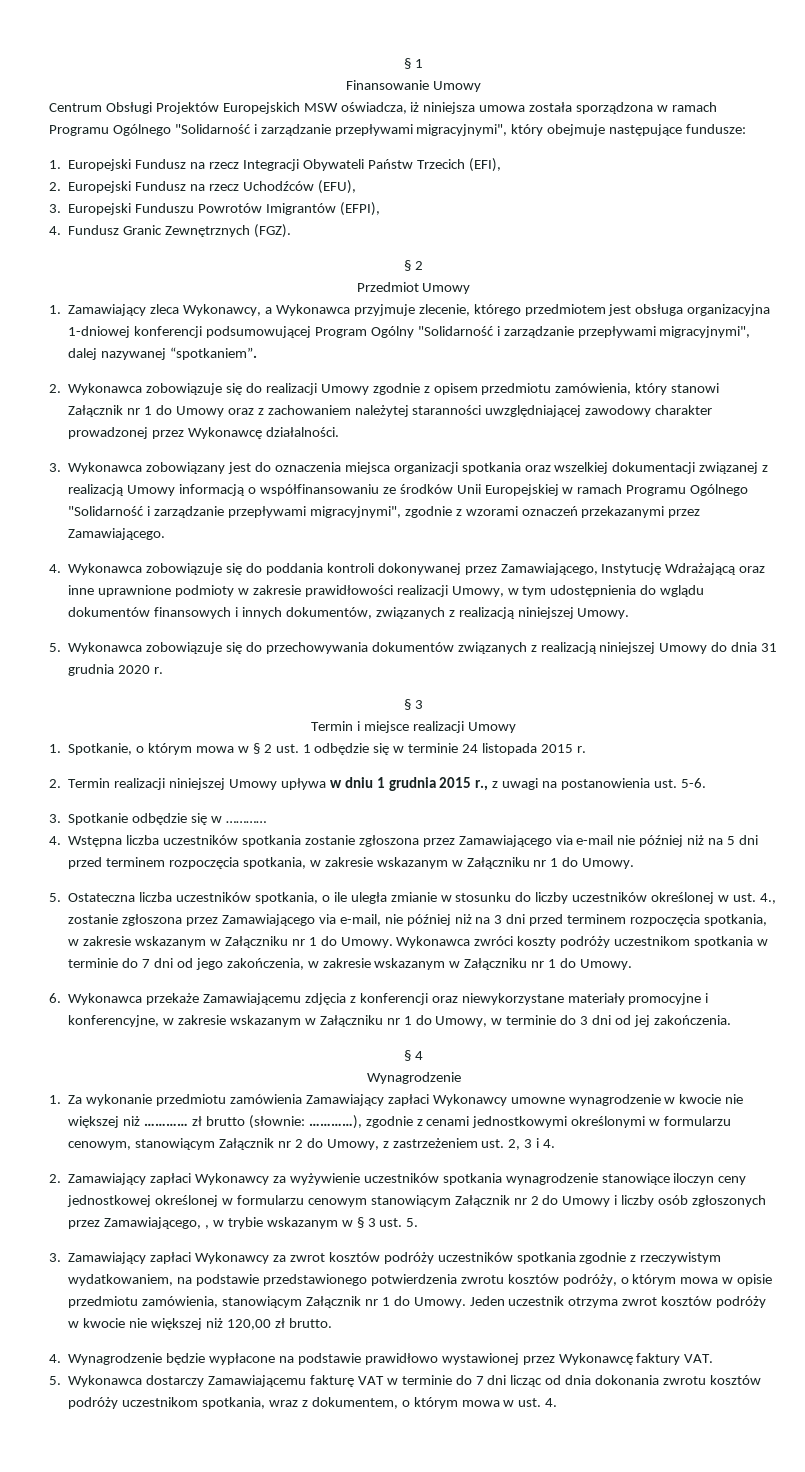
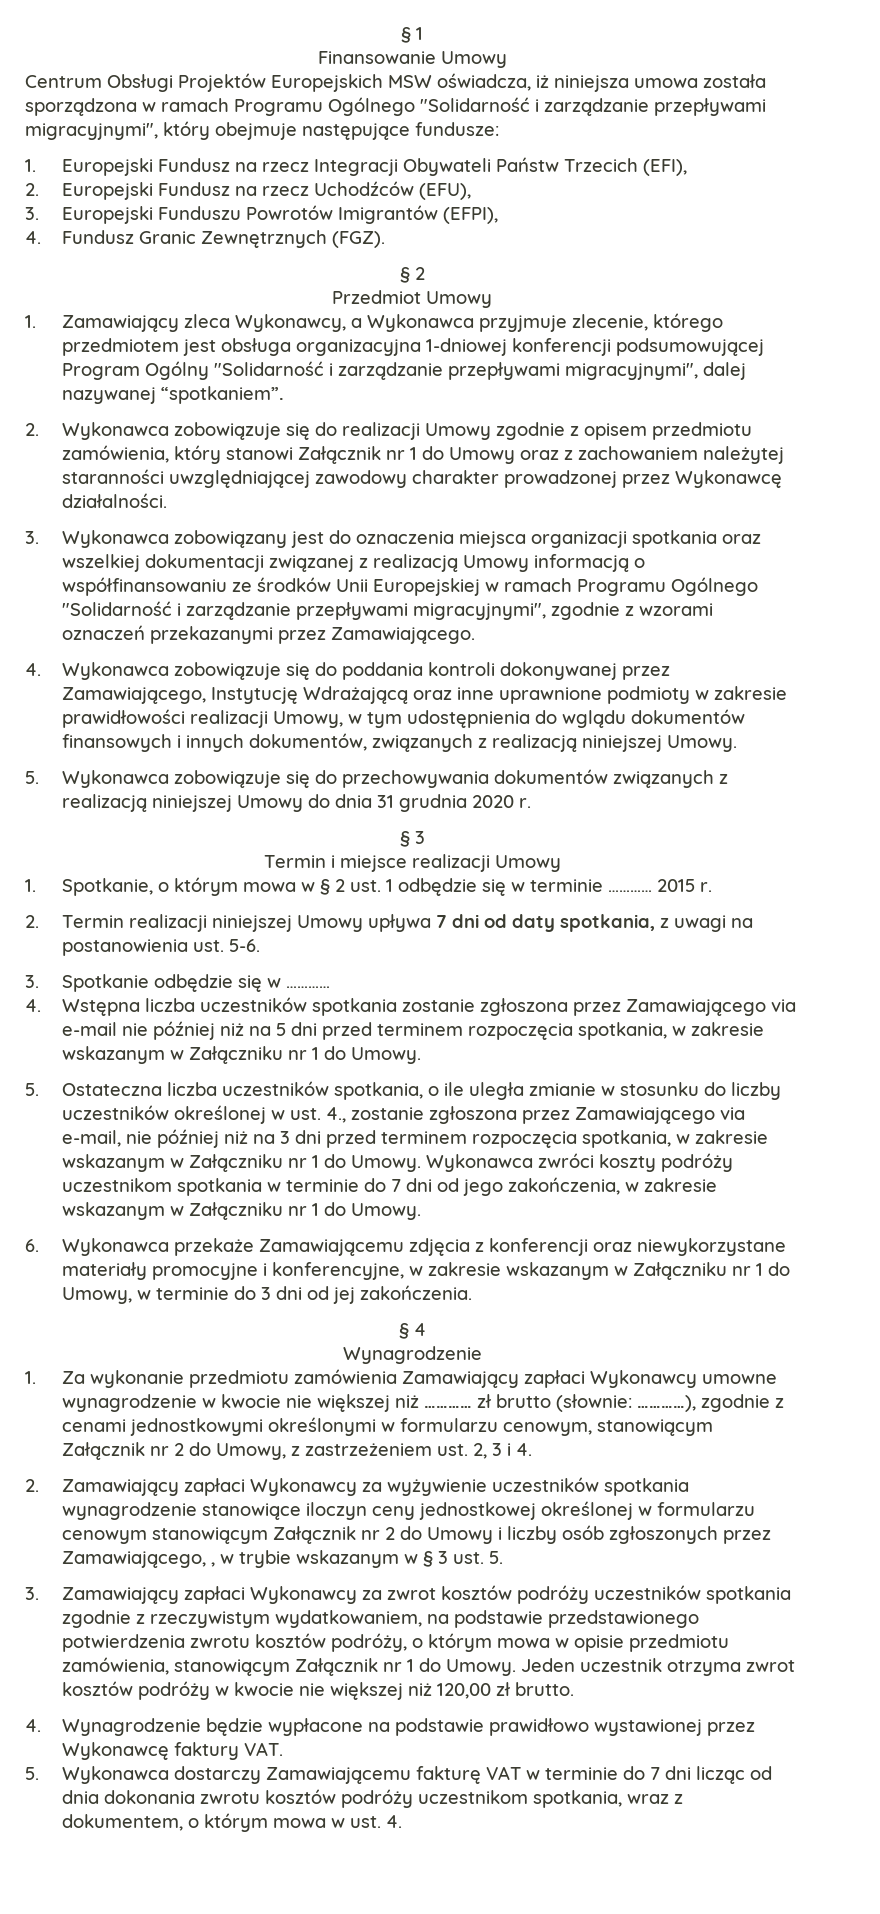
- 1. Spotkanie, o którym mowa w § 2 ust. 1 odbędzie się w terminie 24 listopada 2015 r.
+ 1. Spotkanie, o którym mowa w § 2 ust. 1 odbędzie się w terminie ………… 2015 r.
- 2. Termin realizacji niniejszej Umowy upływa w dniu 1 grudnia 2015 r., z uwagi na postanowienia ust. 5-6.
+ 2. Termin realizacji niniejszej Umowy upływa 7 dni od daty spotkania, z uwagi na postanowienia ust. 5-6.

